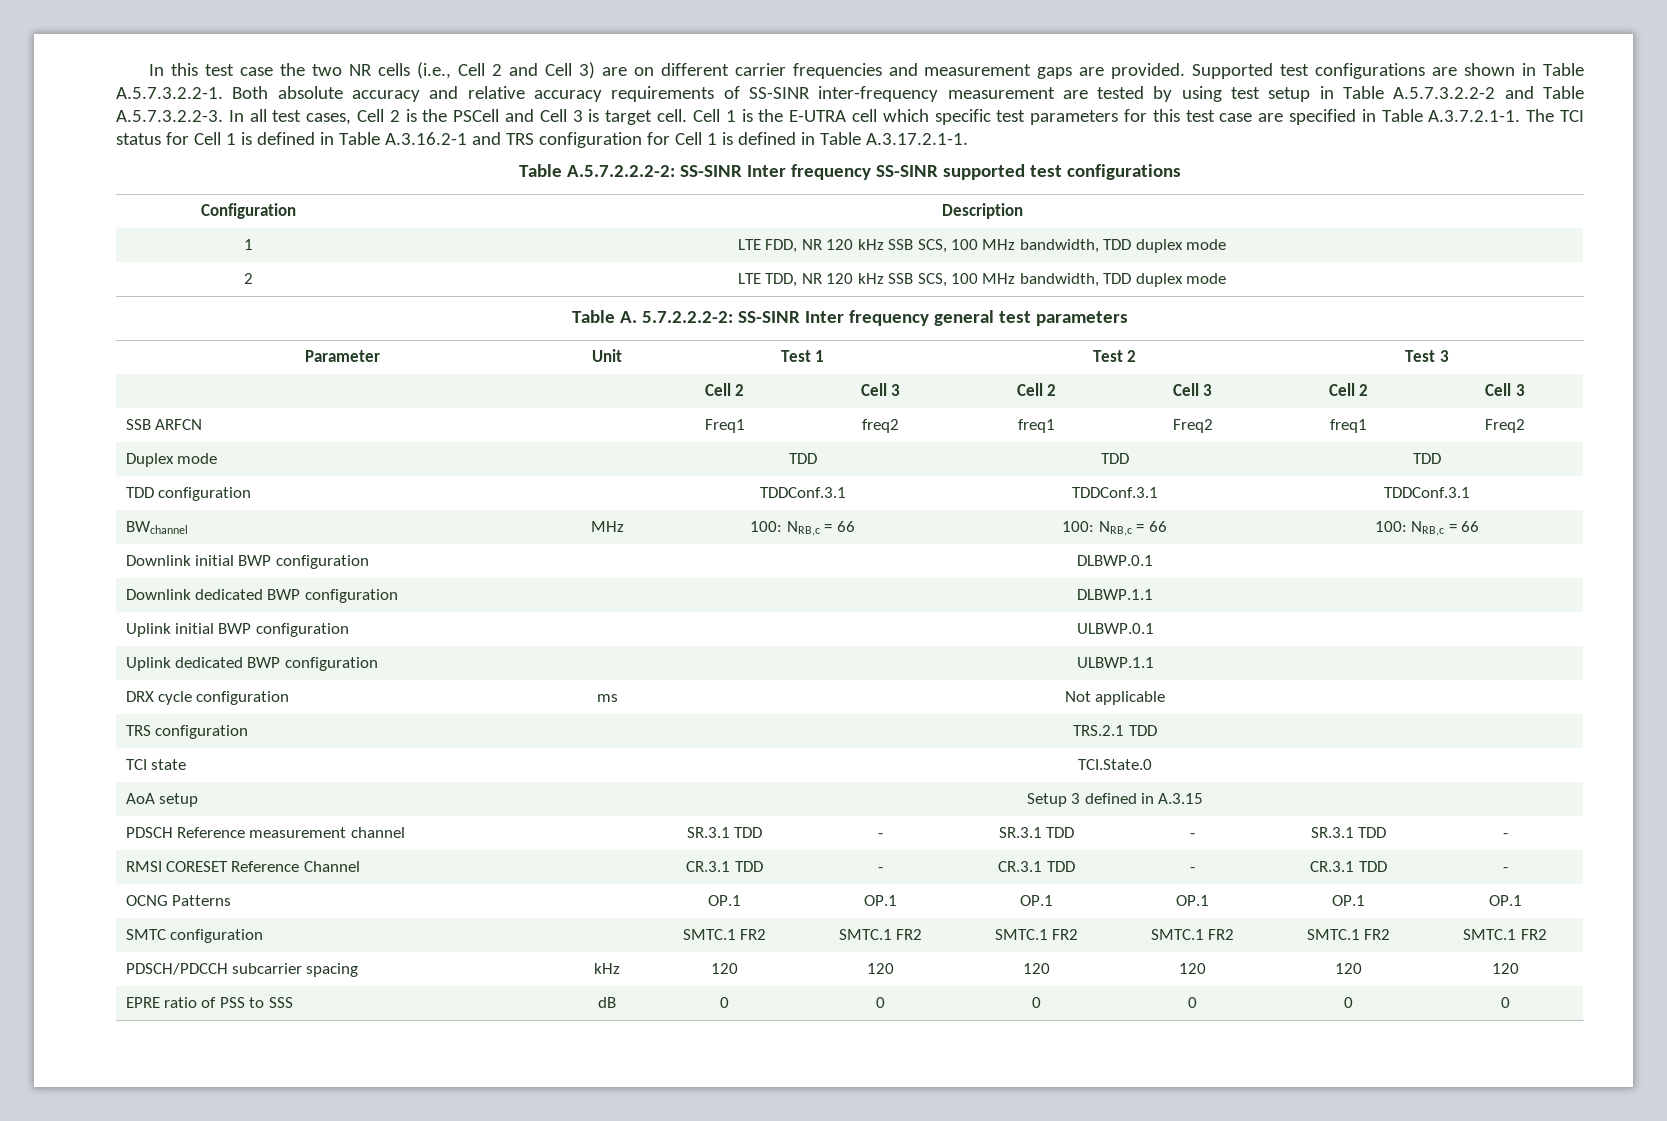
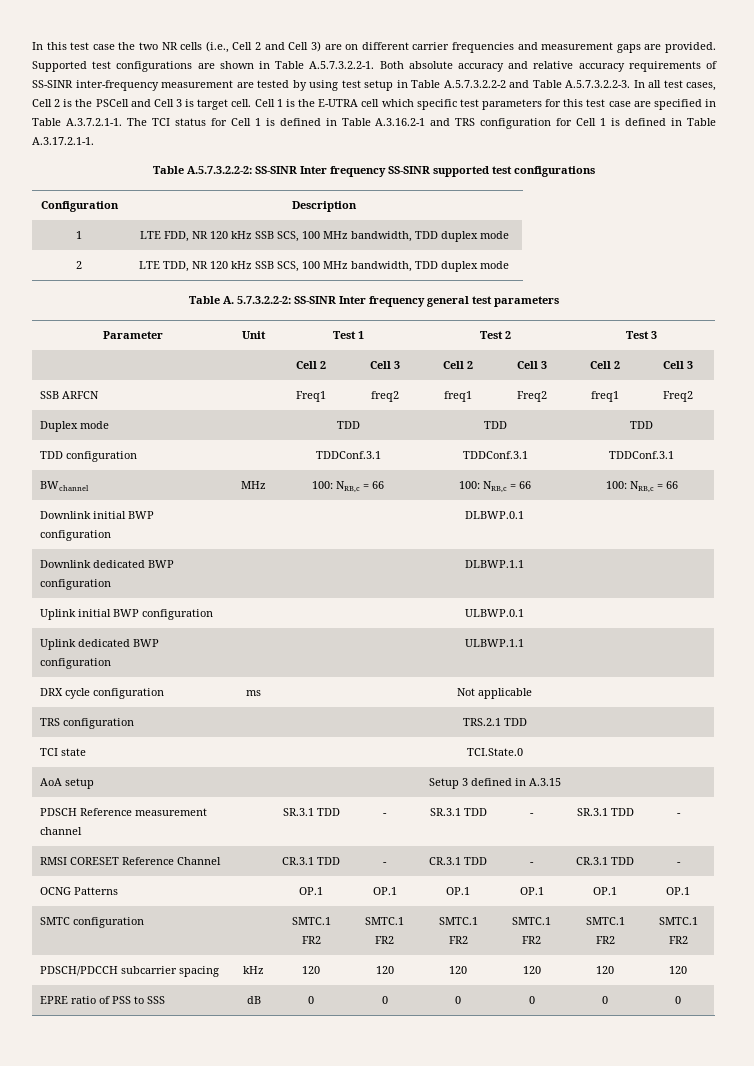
- Table A.5.7.2.2.2-2: SS-SINR Inter frequency SS-SINR supported test configurations
+ Table A.5.7.3.2.2-2: SS-SINR Inter frequency SS-SINR supported test configurations
- Table A. 5.7.2.2.2-2: SS-SINR Inter frequency general test parameters
+ Table A. 5.7.3.2.2-2: SS-SINR Inter frequency general test parameters

